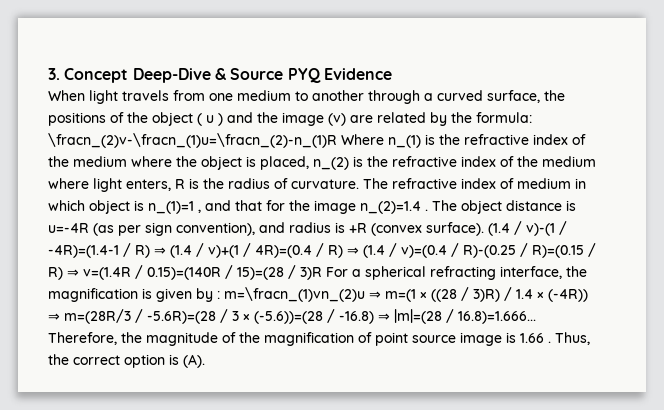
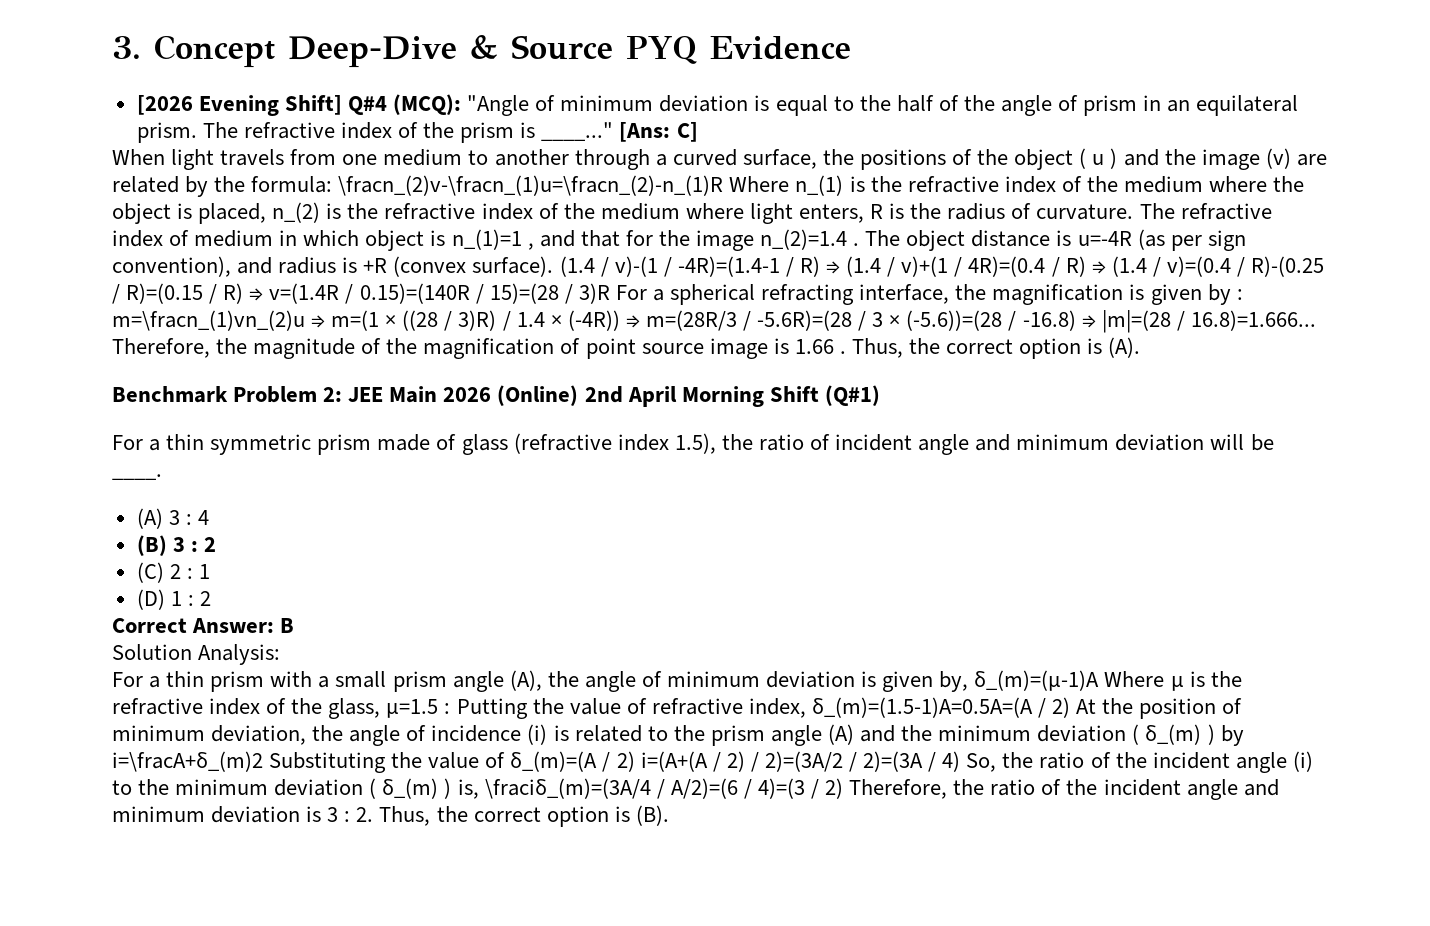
+ [2026 Evening Shift] Q#4 (MCQ): "Angle of minimum deviation is equal to the half of the angle of prism in an equilateral prism. The refractive index of the prism is ____..." [Ans: C]
+ Benchmark Problem 2: JEE Main 2026 (Online) 2nd April Morning Shift (Q#1)
+ For a thin symmetric prism made of glass (refractive index 1.5), the ratio of incident angle and minimum deviation will be ____.
+ (A) 3 : 4
+ (B) 3 : 2
+ (C) 2 : 1
+ (D) 1 : 2
+ Correct Answer: B
+ Solution Analysis:
+ For a thin prism with a small prism angle (A), the angle of minimum deviation is given by, δ_(m)=(μ-1)A Where μ is the refractive index of the glass, μ=1.5 : Putting the value of refractive index, δ_(m)=(1.5-1)A=0.5A=(A / 2) At the position of minimum deviation, the angle of incidence (i) is related to the prism angle (A) and the minimum deviation ( δ_(m) ) by i=\fracA+δ_(m)2 Substituting the value of δ_(m)=(A / 2) i=(A+(A / 2) / 2)=(3A/2 / 2)=(3A / 4) So, the ratio of the incident angle (i) to the minimum deviation ( δ_(m) ) is, \fraciδ_(m)=(3A/4 / A/2)=(6 / 4)=(3 / 2) Therefore, the ratio of the incident angle and minimum deviation is 3 : 2. Thus, the correct option is (B).

